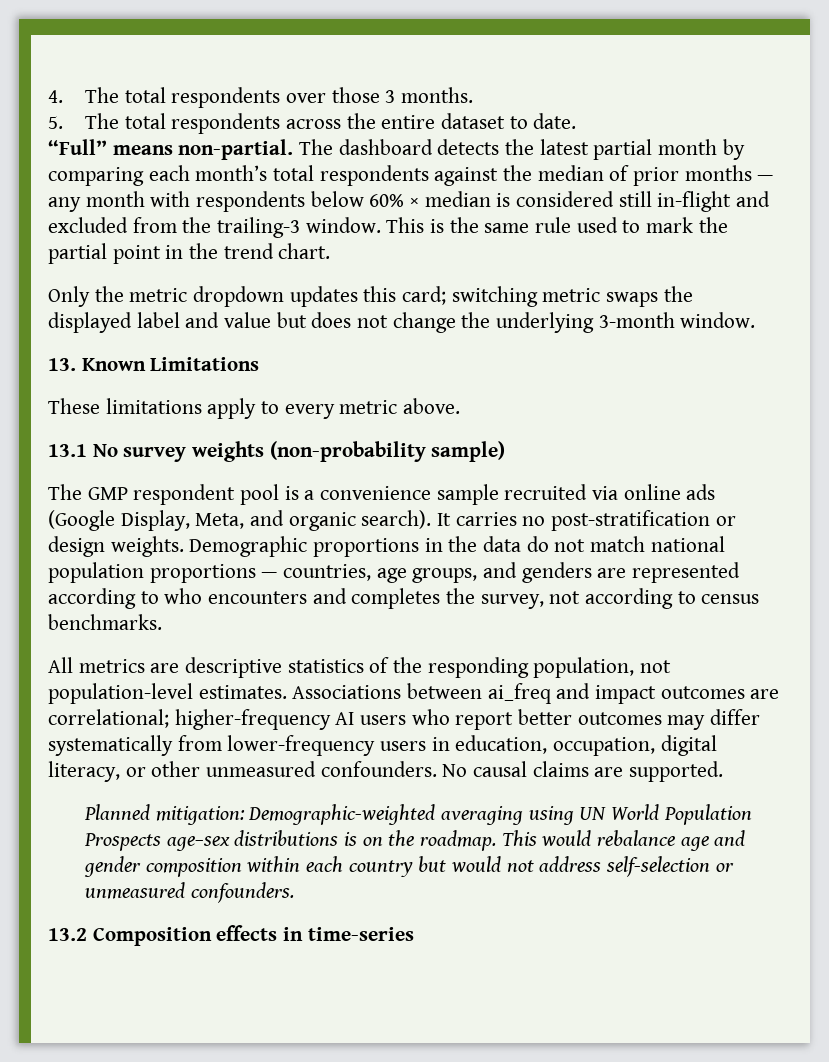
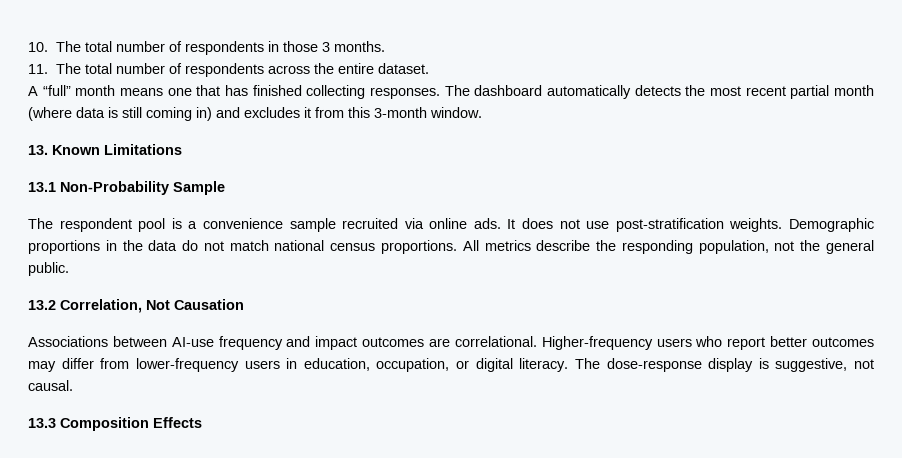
- 4. The total respondents over those 3 months.
+ 10. The total number of respondents in those 3 months.
- 5. The total respondents across the entire dataset to date.
- “Full” means non-partial.
+ 11. The total number of respondents across the entire dataset.
+ A “full” month means one that has finished collecting responses.
- The dashboard detects the latest partial month by comparing each month’s total respondents against the median of prior months — any month with respondents below 60% × median is considered still in-flight and excluded from the trailing-3 window. This is the same rule used to mark the partial point in the trend chart.
- Only the metric dropdown updates this card; switching metric swaps the displayed label and value but does not change the underlying 3-month window.
+ The dashboard automatically detects the most recent partial month (where data is still coming in) and excludes it from this 3-month window.
- These limitations apply to every metric above.
- 13.1 No survey weights (non-probability sample)
- The GMP respondent pool is a convenience sample recruited via online ads (Google Display, Meta, and organic search). It carries no post-stratification or design weights.
+ 13.1 Non-Probability Sample
+ The respondent pool is a convenience sample recruited via online ads. It does not use post-stratification weights.
- Demographic proportions in the data do not match national population proportions — countries, age groups, and genders are represented according to who encounters and completes the survey, not according to census benchmarks.
- All metrics are descriptive statistics of the responding population, not population-level estimates. Associations between ai_freq and impact outcomes are correlational; higher-frequency AI users who report better outcomes may differ systematically from lower-frequency users in education, occupation, digital literacy, or other unmeasured confounders. No causal claims are supported.
- Planned mitigation: Demographic-weighted averaging using UN World Population Prospects age–sex distributions is on the roadmap. This would rebalance age and gender composition within each country but would not address self-selection or unmeasured confounders.
- 13.2 Composition effects in time-series
+ Demographic proportions in the data do not match national census proportions. All metrics describe the responding population, not the general public.
+ 13.2 Correlation, Not Causation
+ Associations between AI-use frequency and impact outcomes are correlational. Higher-frequency users who report better outcomes may differ from lower-frequency users in education, occupation, or digital literacy. The dose-response display is suggestive, not causal.
+ 13.3 Composition Effects

